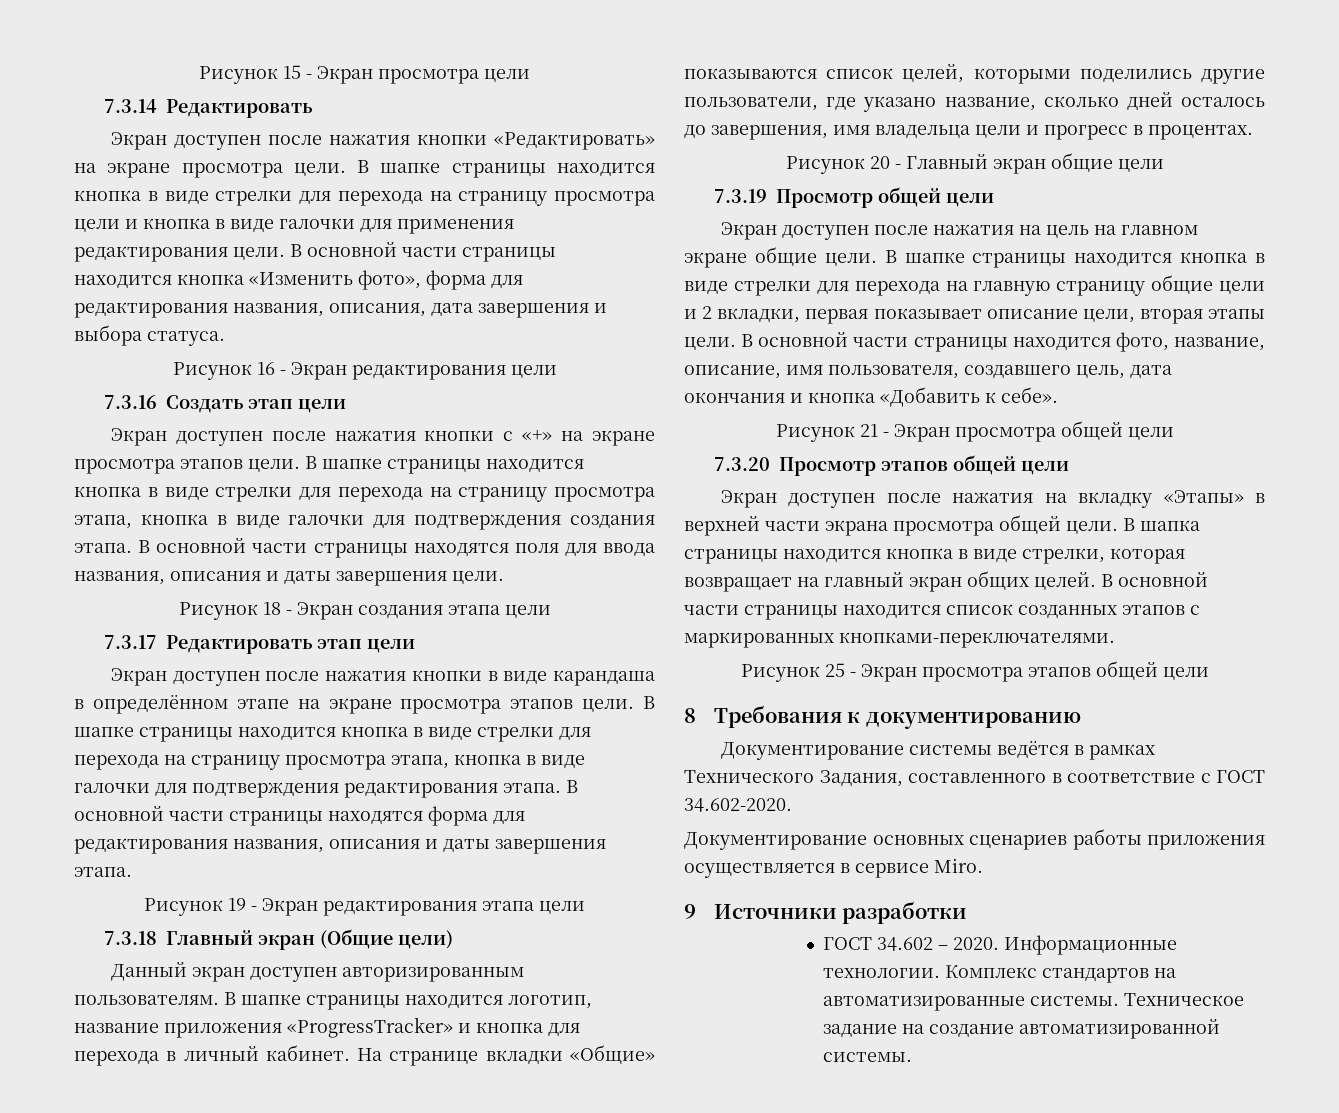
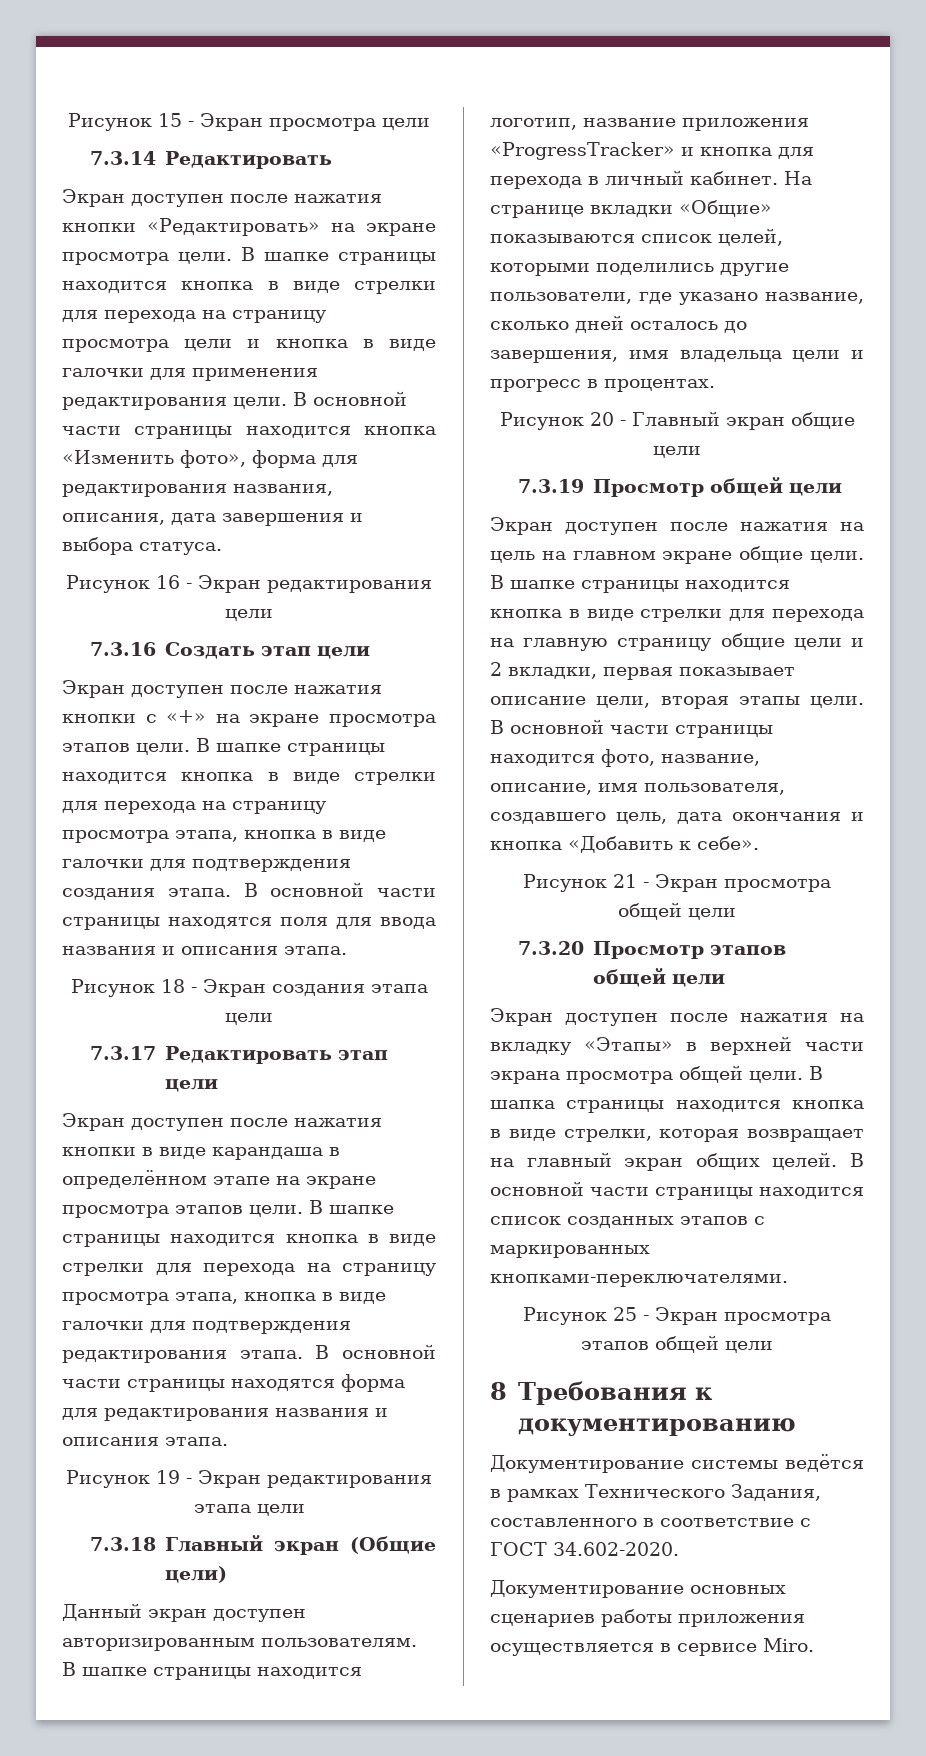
- В основной части страницы находятся поля для ввода названия, описания и даты завершения цели.
+ В основной части страницы находятся поля для ввода названия и описания этапа.
- В основной части страницы находятся форма для редактирования названия, описания и даты завершения этапа.
+ В основной части страницы находятся форма для редактирования названия и описания этапа.
- 9 Источники разработки
- ГОСТ 34.602 – 2020. Информационные технологии. Комплекс стандартов на автоматизированные системы. Техническое задание на создание автоматизированной системы.

